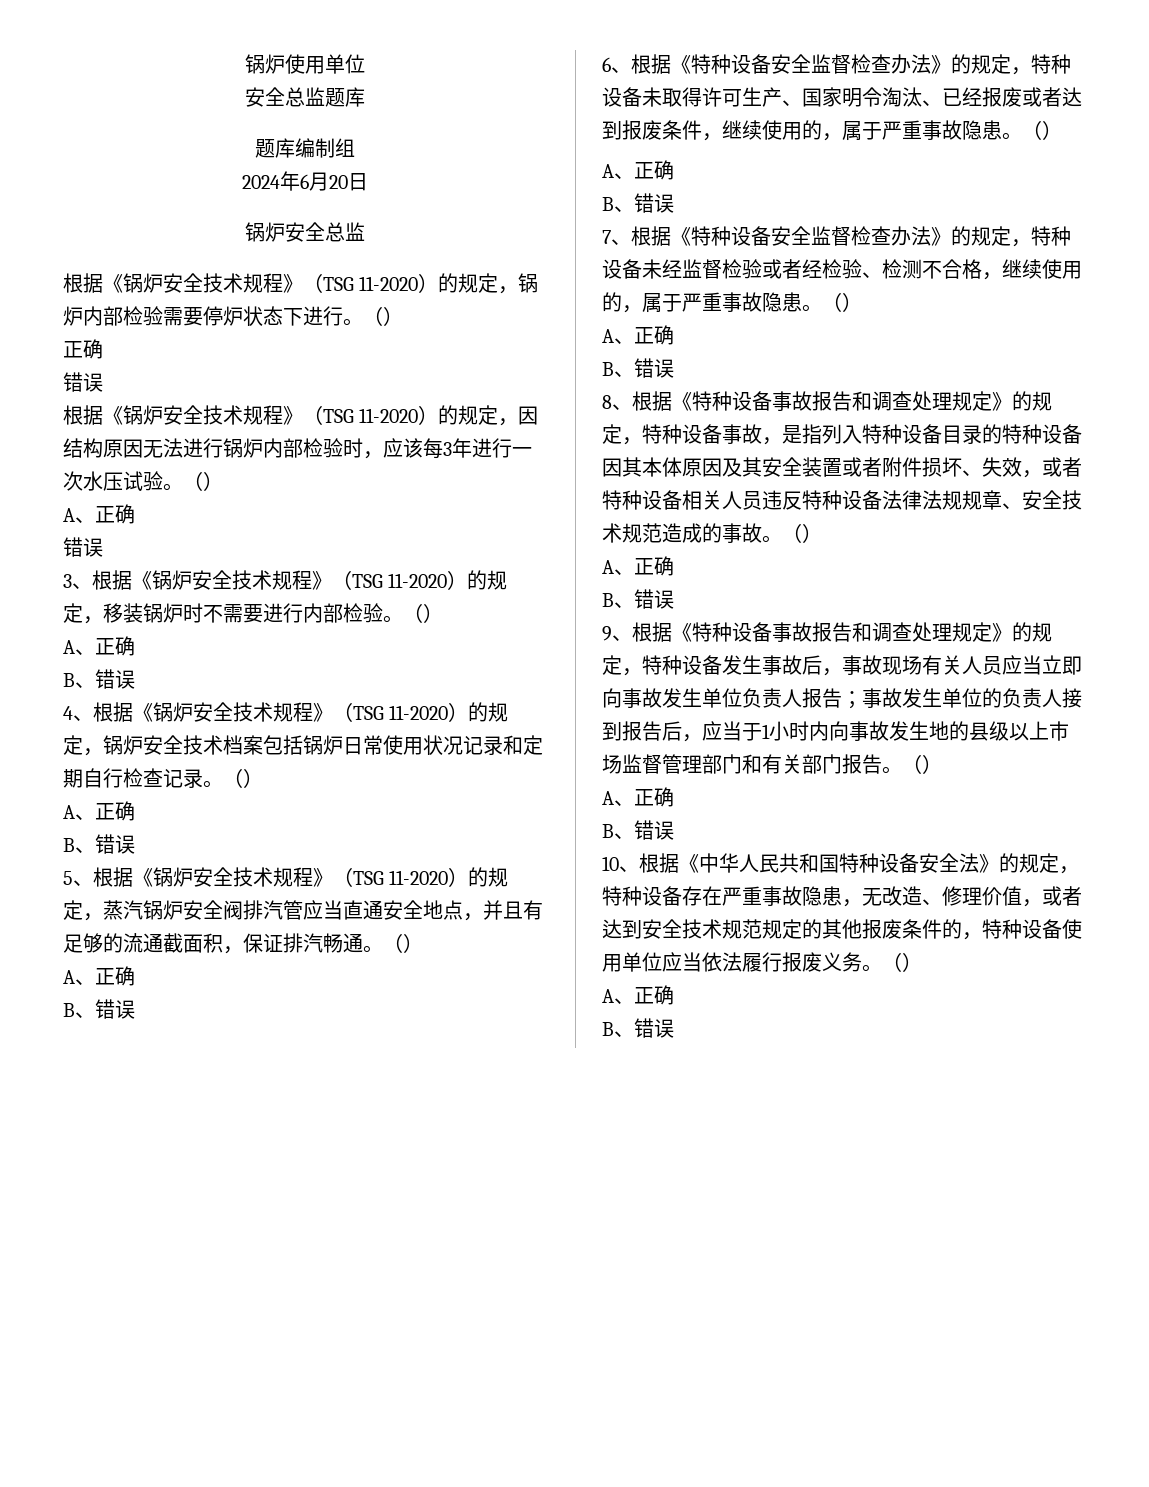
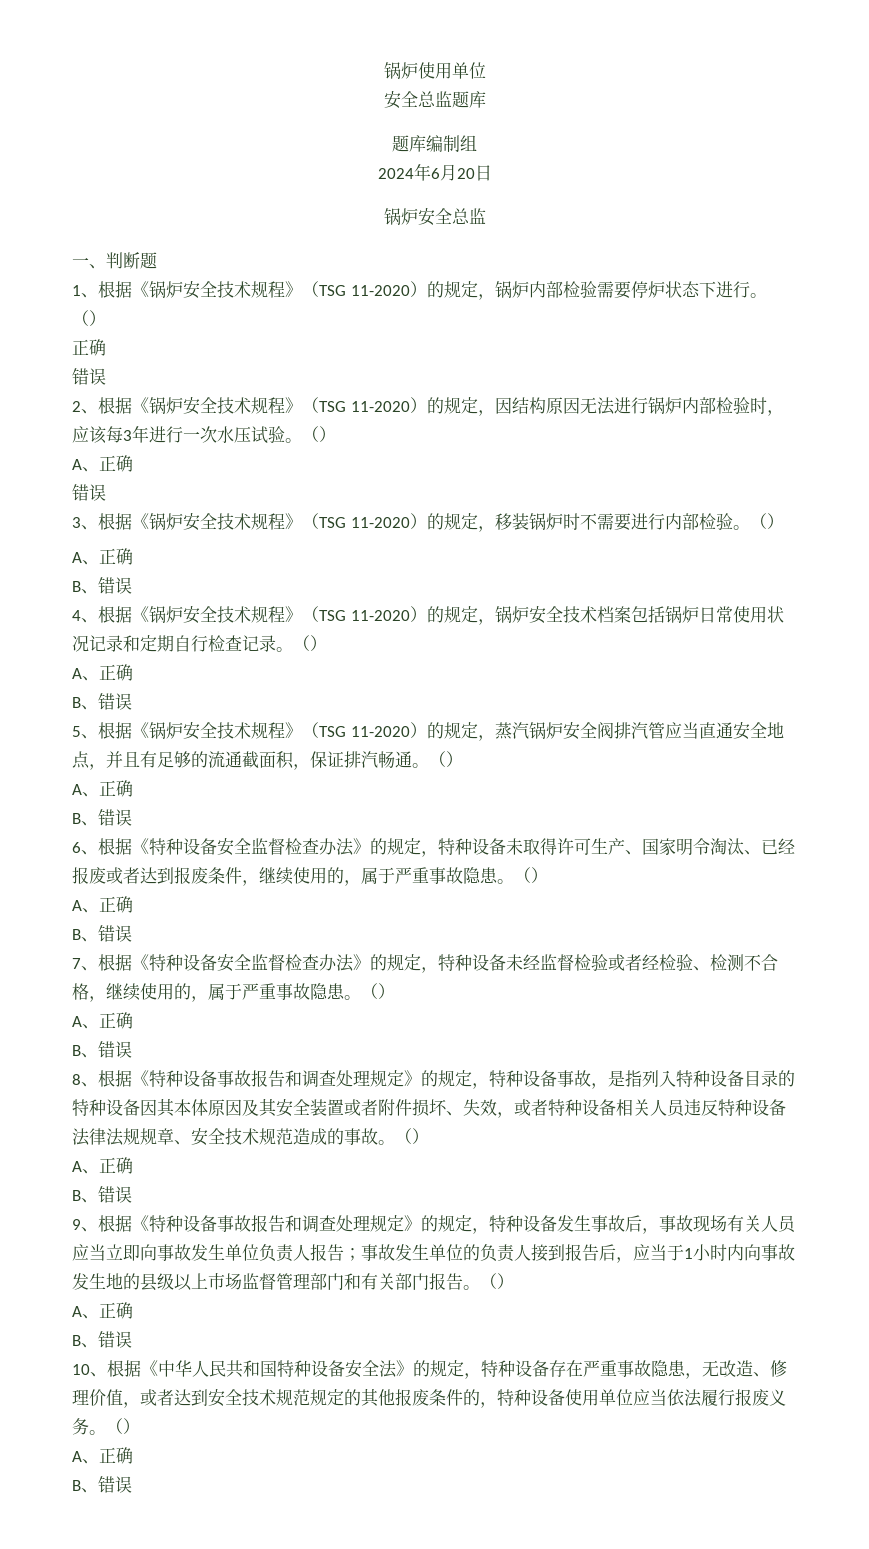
- 根据《锅炉安全技术规程》（TSG 11-2020）的规定，锅炉内部检验需要停炉状态下进行。
+ 一、判断题
+ 1、根据《锅炉安全技术规程》（TSG 11-2020）的规定，锅炉内部检验需要停炉状态下进行。
- 根据《锅炉安全技术规程》（TSG 11-2020）的规定，因结构原因无法进行锅炉内部检验时，应该每3年进行一次水压试验。
+ 2、根据《锅炉安全技术规程》（TSG 11-2020）的规定，因结构原因无法进行锅炉内部检验时，应该每3年进行一次水压试验。

